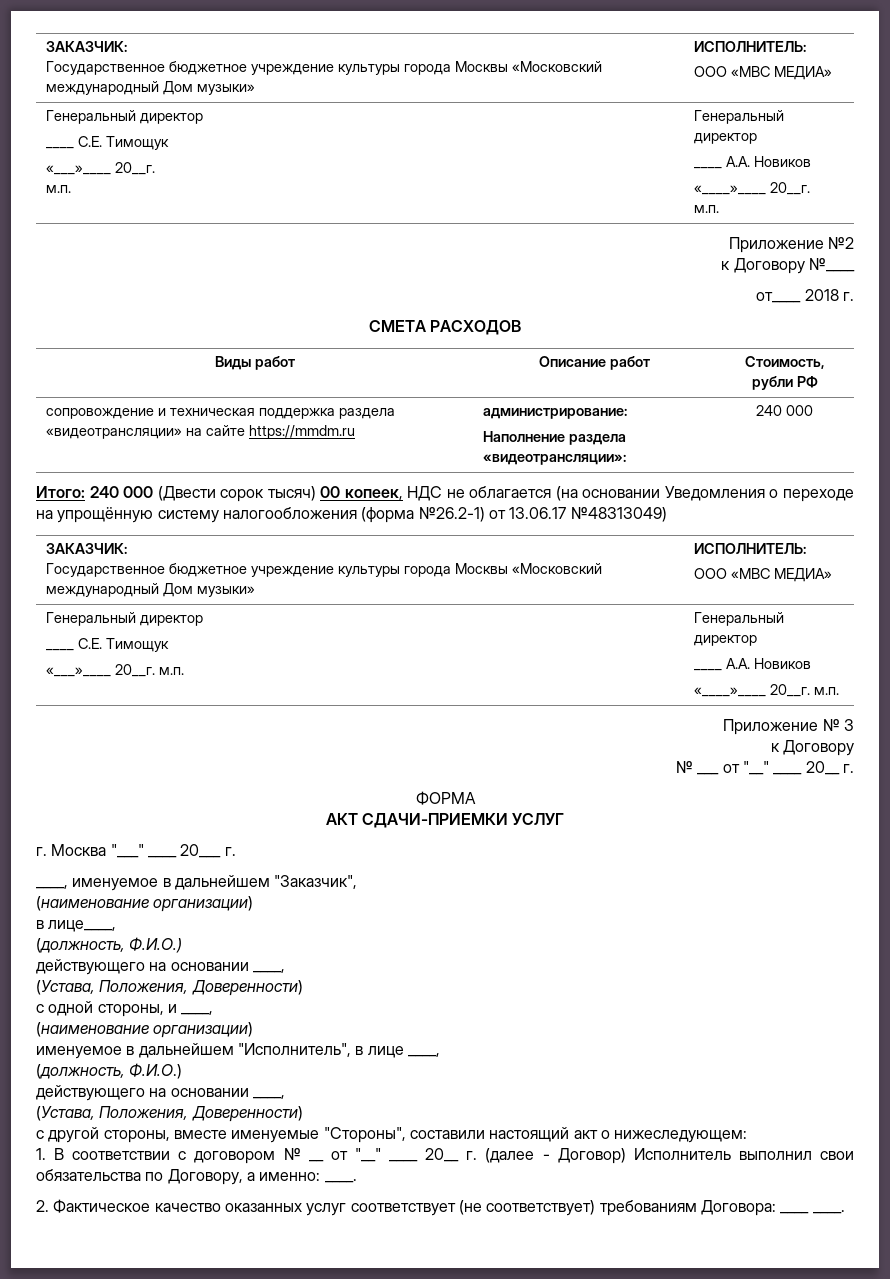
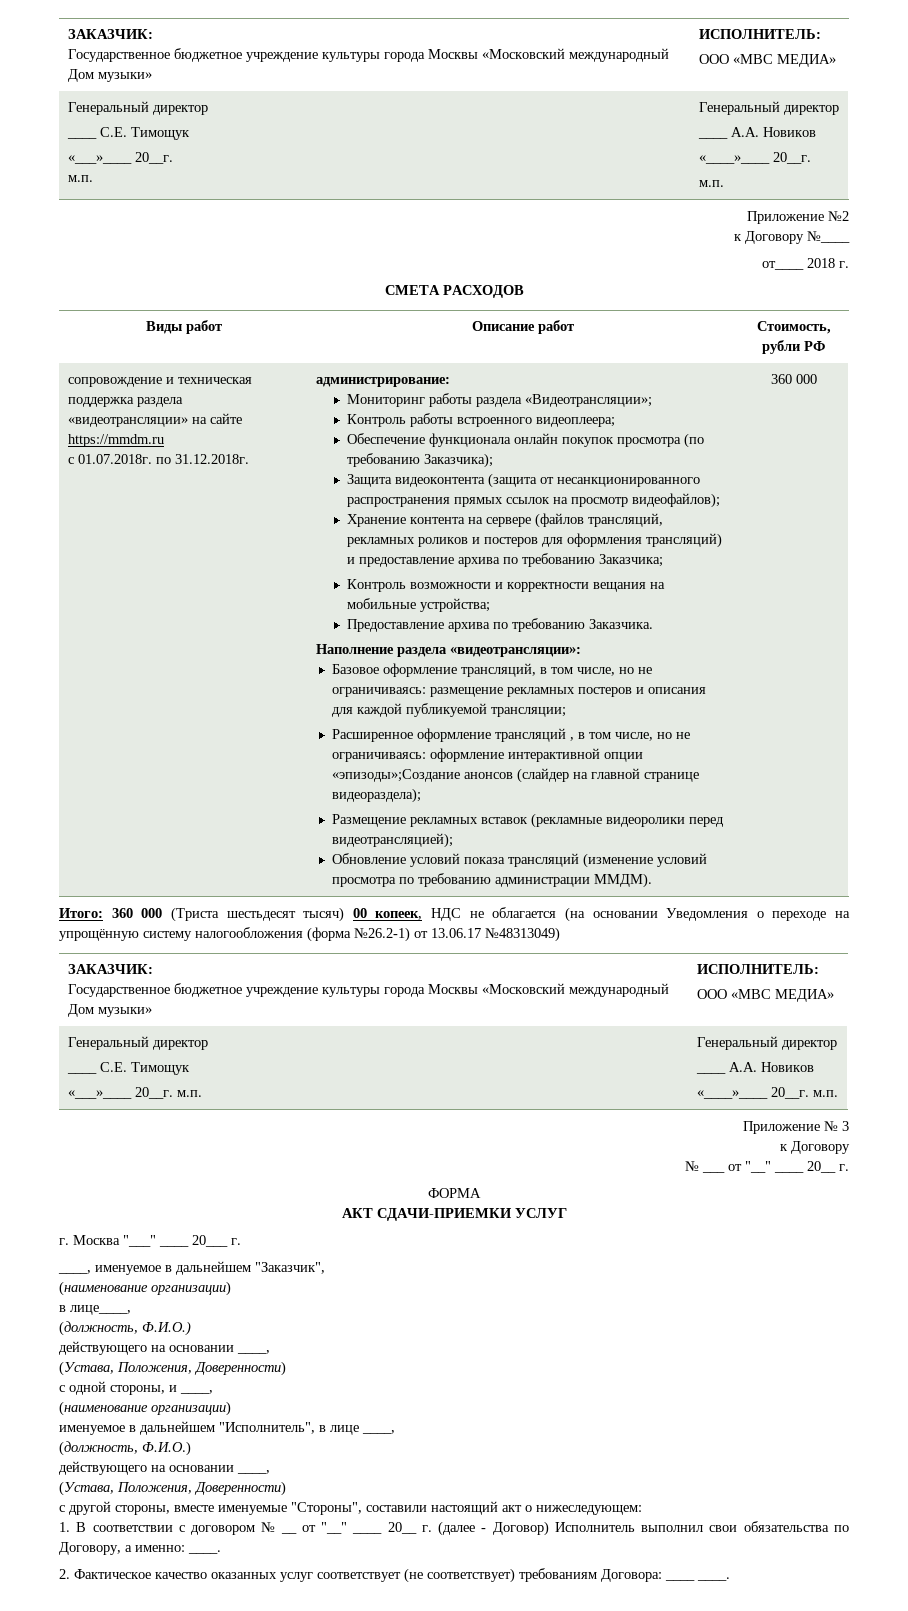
- администрирование:
- Наполнение раздела «видеотрансляции»: | 240 000
- Итого: 240 000 (Двести сорок тысяч) 00 копеек, НДС не облагается (на основании Уведомления о переходе на упрощённую систему налогообложения (форма №26.2-1) от 13.06.17 №48313049)
+ с 01.07.2018г. по 31.12.2018г. | администрирование:
+ Мониторинг работы раздела «Видеотрансляции»;
+ Контроль работы встроенного видеоплеера;
+ Обеспечение функционала онлайн покупок просмотра (по требованию Заказчика);
+ Защита видеоконтента (защита от несанкционированного распространения прямых ссылок на просмотр видеофайлов);
+ Хранение контента на сервере (файлов трансляций, рекламных роликов и постеров для оформления трансляций) и предоставление архива по требованию Заказчика;
+ Контроль возможности и корректности вещания на мобильные устройства;
+ Предоставление архива по требованию Заказчика.
+ Наполнение раздела «видеотрансляции»:
+ Базовое оформление трансляций, в том числе, но не ограничиваясь: размещение рекламных постеров и описания для каждой публикуемой трансляции;
+ Расширенное оформление трансляций , в том числе, но не ограничиваясь: оформление интерактивной опции «эпизоды»;Создание анонсов (слайдер на главной странице видеораздела);
+ Размещение рекламных вставок (рекламные видеоролики перед видеотрансляцией);
+ Обновление условий показа трансляций (изменение условий просмотра по требованию администрации ММДМ). | 360 000
+ Итого: 360 000 (Триста шестьдесят тысяч) 00 копеек, НДС не облагается (на основании Уведомления о переходе на упрощённую систему налогообложения (форма №26.2-1) от 13.06.17 №48313049)

